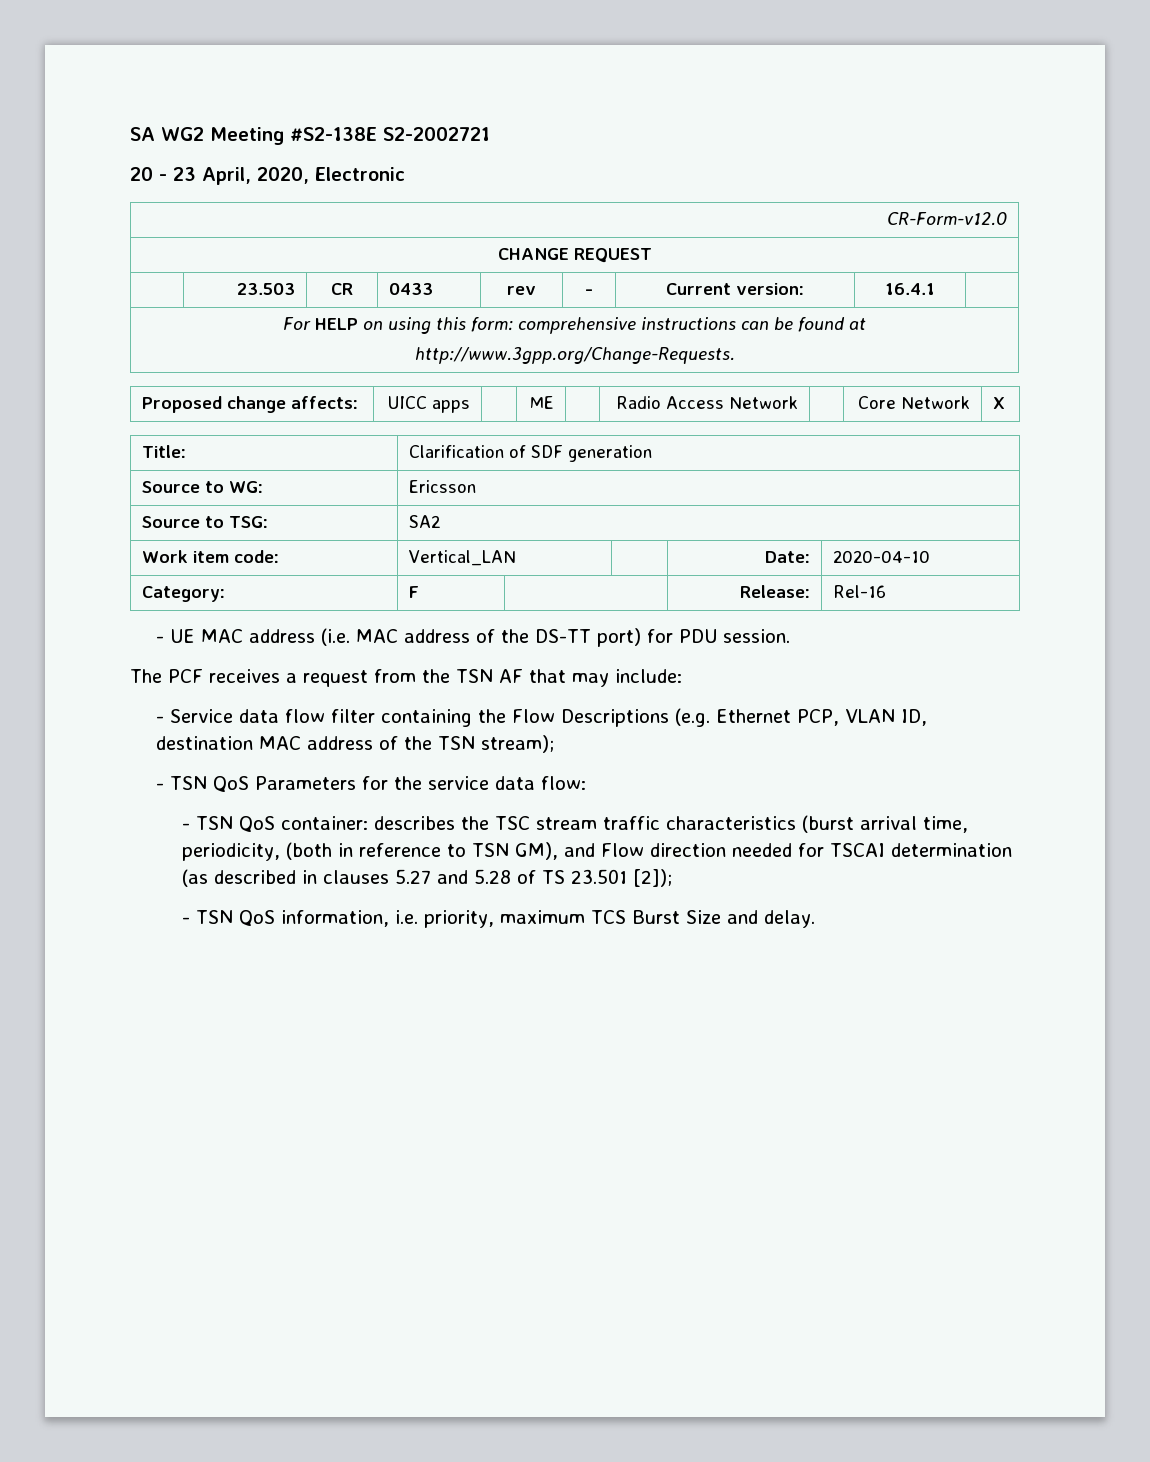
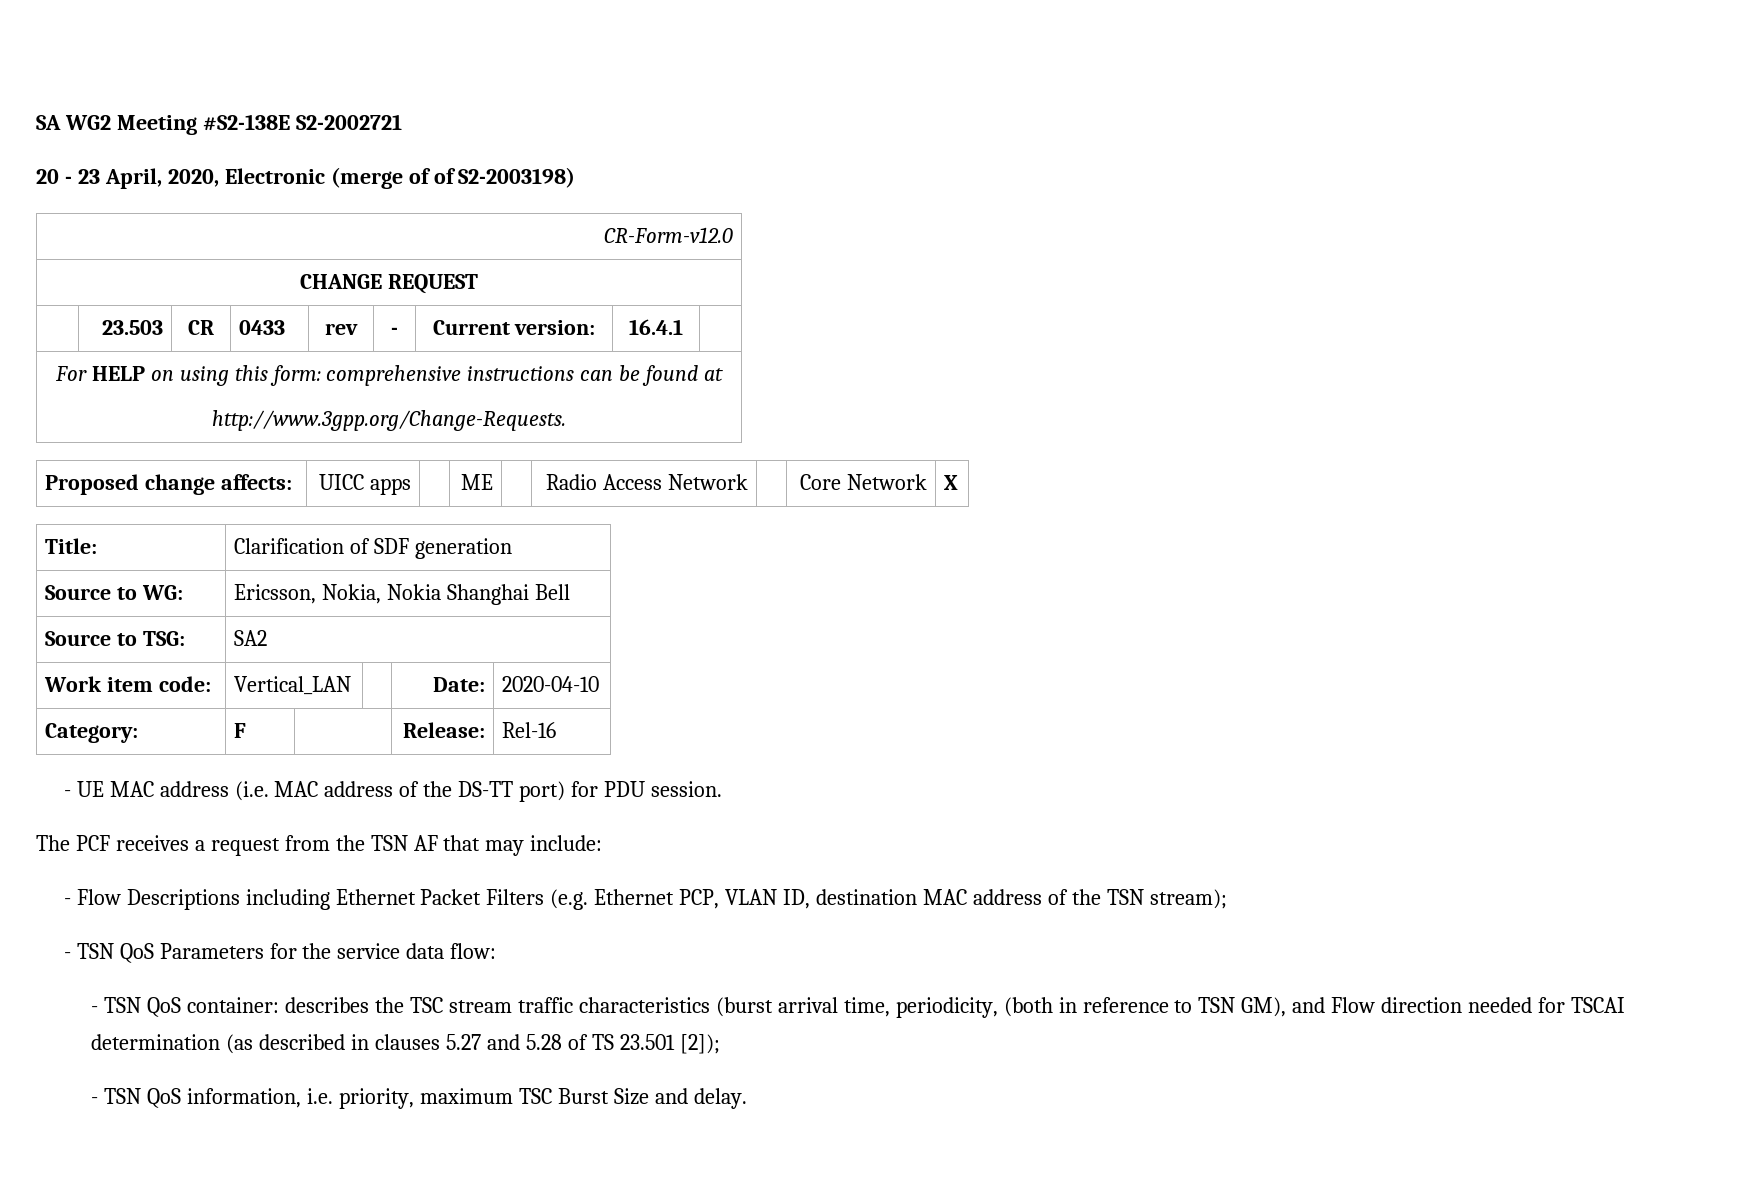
- 20 - 23 April, 2020, Electronic
+ 20 - 23 April, 2020, Electronic (merge of of S2-2003198)
- Source to WG: | Ericsson
+ Source to WG: | Ericsson, Nokia, Nokia Shanghai Bell
- - Service data flow filter containing the Flow Descriptions (e.g. Ethernet PCP, VLAN ID, destination MAC address of the TSN stream);
+ - Flow Descriptions including Ethernet Packet Filters (e.g. Ethernet PCP, VLAN ID, destination MAC address of the TSN stream);
- - TSN QoS information, i.e. priority, maximum TCS Burst Size and delay.
+ - TSN QoS information, i.e. priority, maximum TSC Burst Size and delay.

